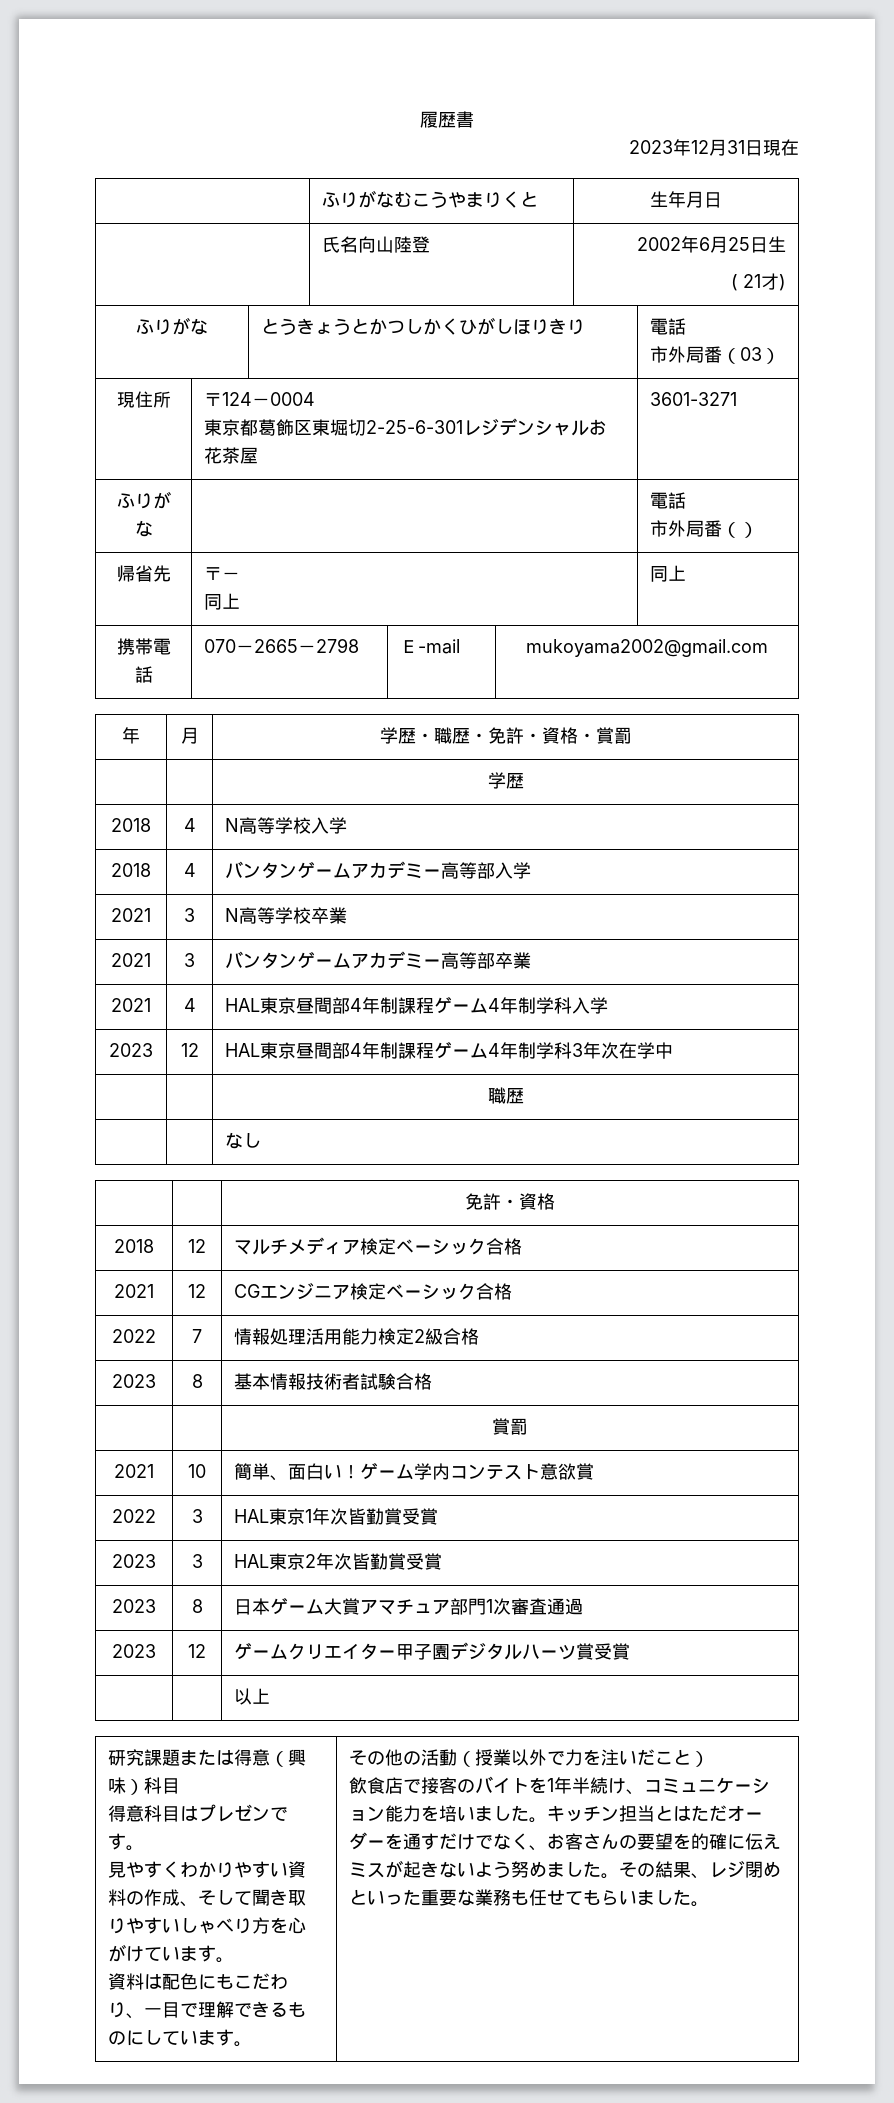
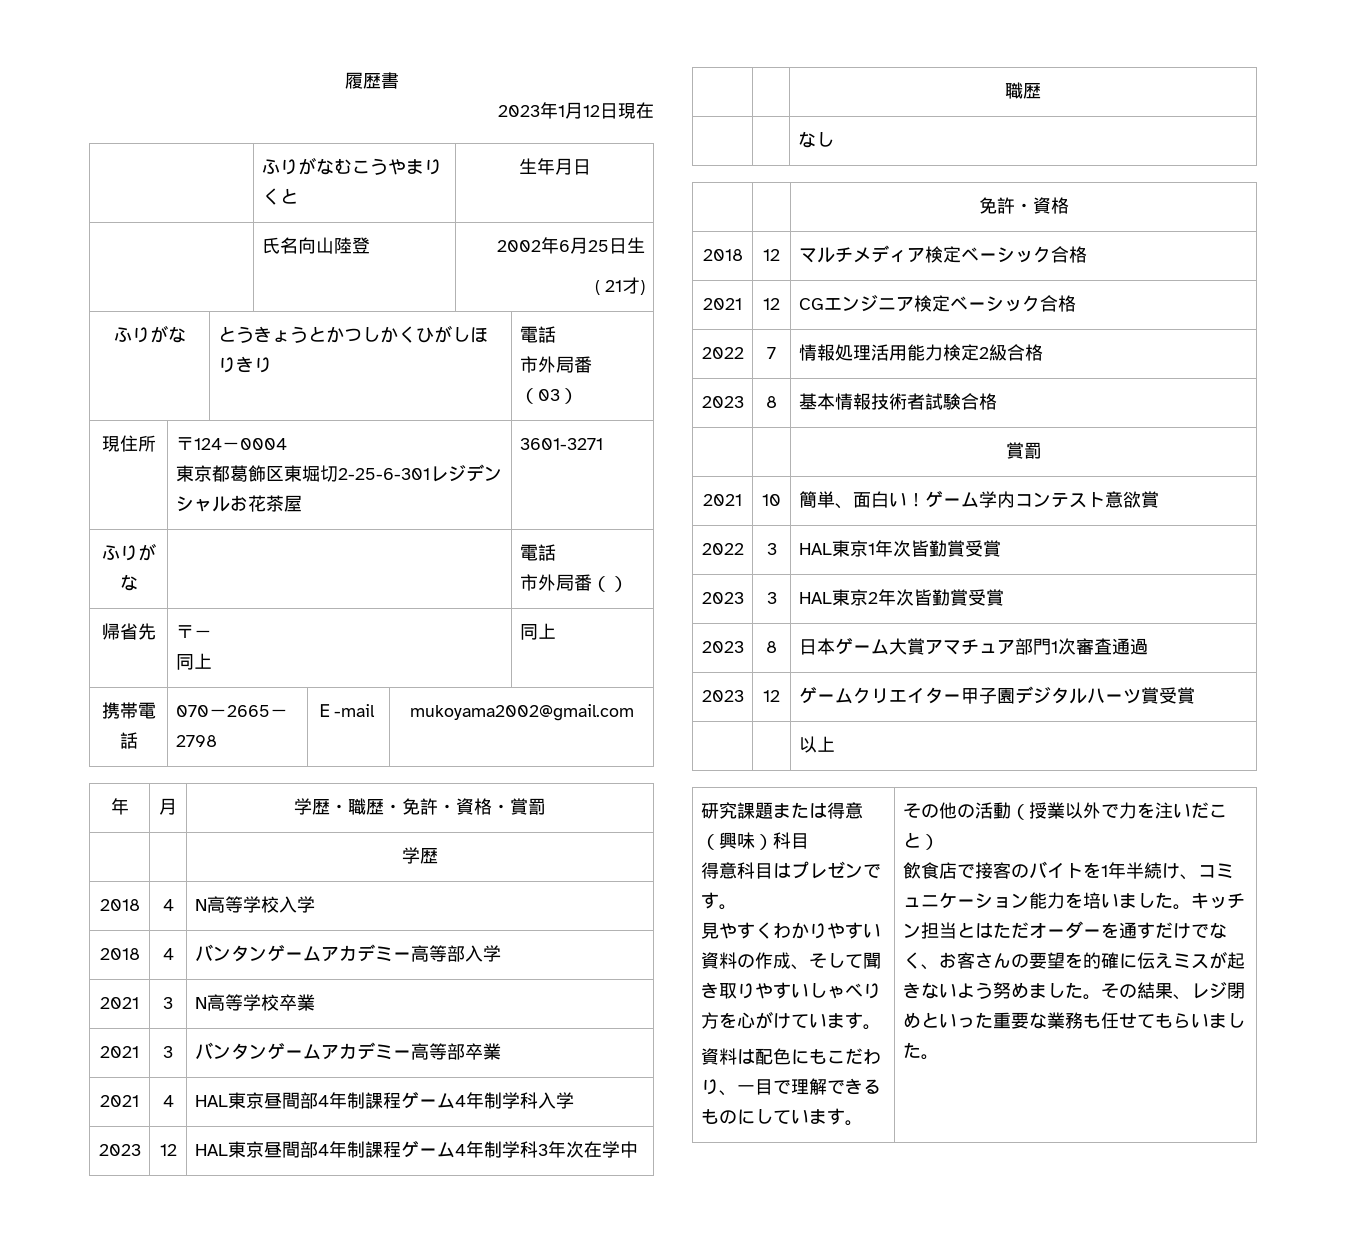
- 2023年12月31日現在
+ 2023年1月12日現在

